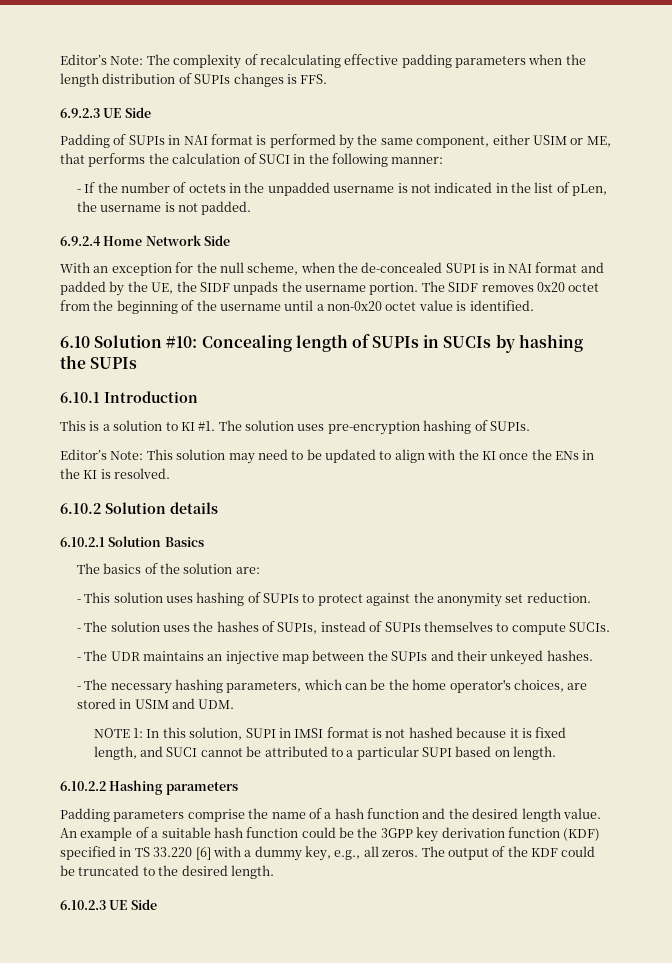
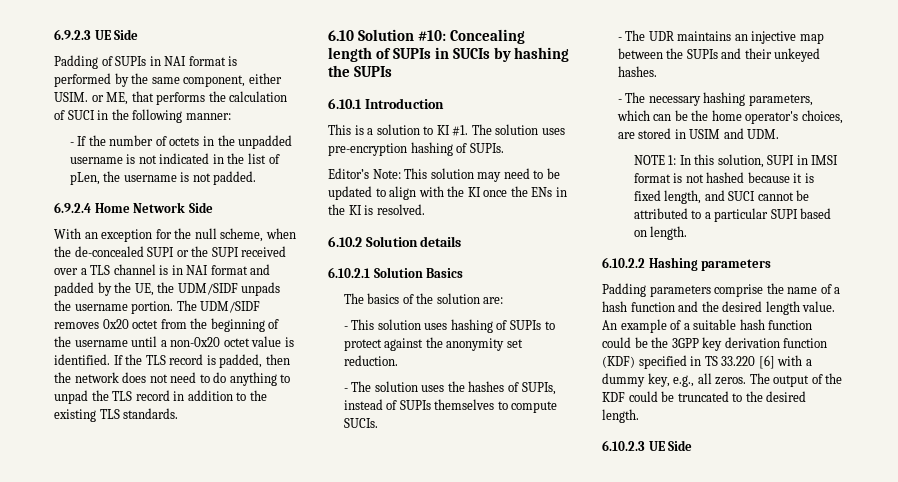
- Editor’s Note: The complexity of recalculating effective padding parameters when the length distribution of SUPIs changes is FFS.
- Padding of SUPIs in NAI format is performed by the same component, either USIM or ME, that performs the calculation of SUCI in the following manner:
+ Padding of SUPIs in NAI format is performed by the same component, either USIM. or ME, that performs the calculation of SUCI in the following manner:
- With an exception for the null scheme, when the de-concealed SUPI is in NAI format and padded by the UE, the SIDF unpads the username portion.
+ With an exception for the null scheme, when the de-concealed SUPI or the SUPI received over a TLS channel is in NAI format and padded by the UE, the UDM/SIDF unpads the username portion.
- The SIDF removes 0x20 octet from the beginning of the username until a non-0x20 octet value is identified.
+ The UDM/SIDF removes 0x20 octet from the beginning of the username until a non-0x20 octet value is identified. If the TLS record is padded, then the network does not need to do anything to unpad the TLS record in addition to the existing TLS standards.

